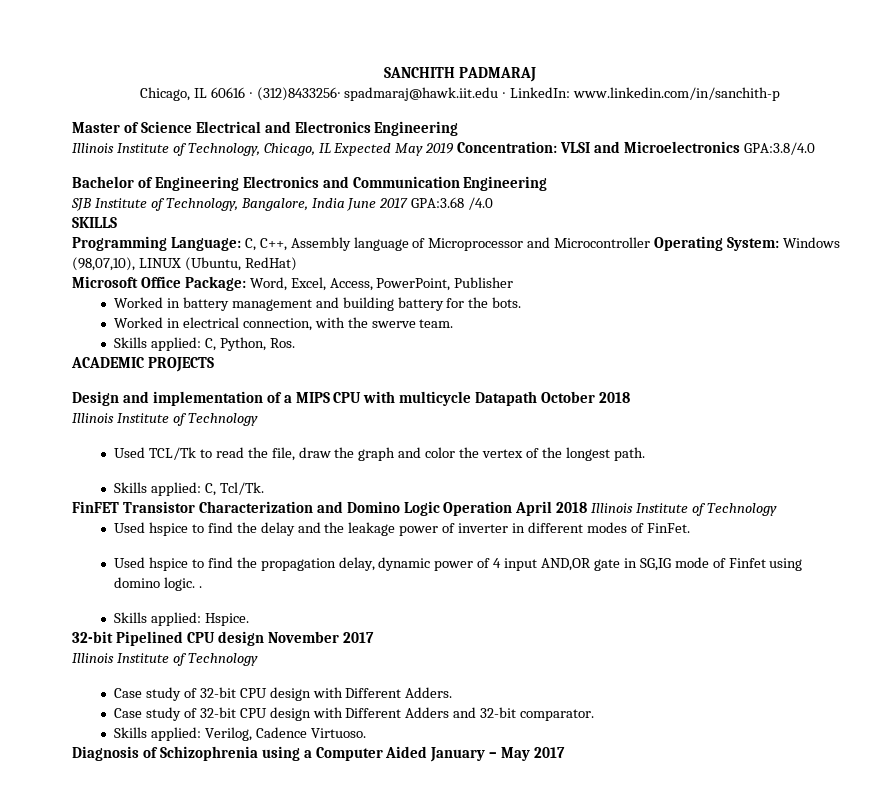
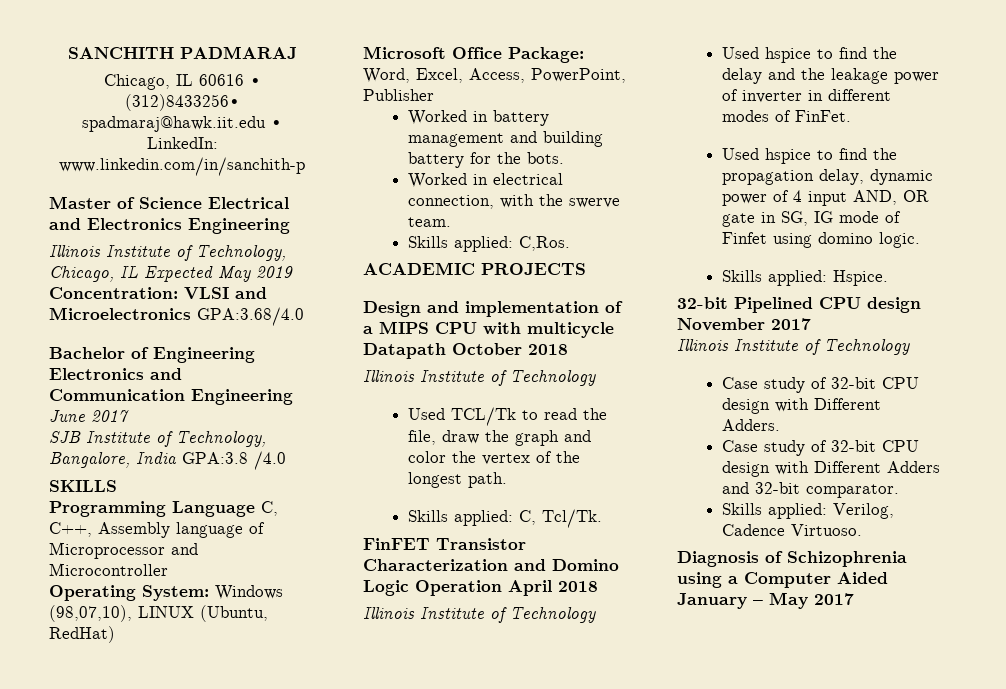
- Illinois Institute of Technology, Chicago, IL Expected May 2019 Concentration: VLSI and Microelectronics GPA:3.8/4.0
+ Illinois Institute of Technology, Chicago, IL Expected May 2019 Concentration: VLSI and Microelectronics GPA:3.68/4.0
- Bachelor of Engineering Electronics and Communication Engineering
+ Bachelor of Engineering Electronics and Communication Engineering June 2017
- SJB Institute of Technology, Bangalore, India June 2017 GPA:3.68 /4.0
+ SJB Institute of Technology, Bangalore, India GPA:3.8 /4.0
- Programming Language: C, C++, Assembly language of Microprocessor and Microcontroller Operating System: Windows (98,07,10), LINUX (Ubuntu, RedHat)
+ Programming Language C, C++, Assembly language of Microprocessor and Microcontroller
+ Operating System: Windows (98,07,10), LINUX (Ubuntu, RedHat)
- Skills applied: C, Python, Ros.
+ Skills applied: C,Ros.
- FinFET Transistor Characterization and Domino Logic Operation April 2018 Illinois Institute of Technology
+ FinFET Transistor Characterization and Domino Logic Operation April 2018
+ Illinois Institute of Technology
- Used hspice to find the propagation delay, dynamic power of 4 input AND,OR gate in SG,IG mode of Finfet using domino logic. .
+ Used hspice to find the propagation delay, dynamic power of 4 input AND, OR gate in SG, IG mode of Finfet using domino logic.

